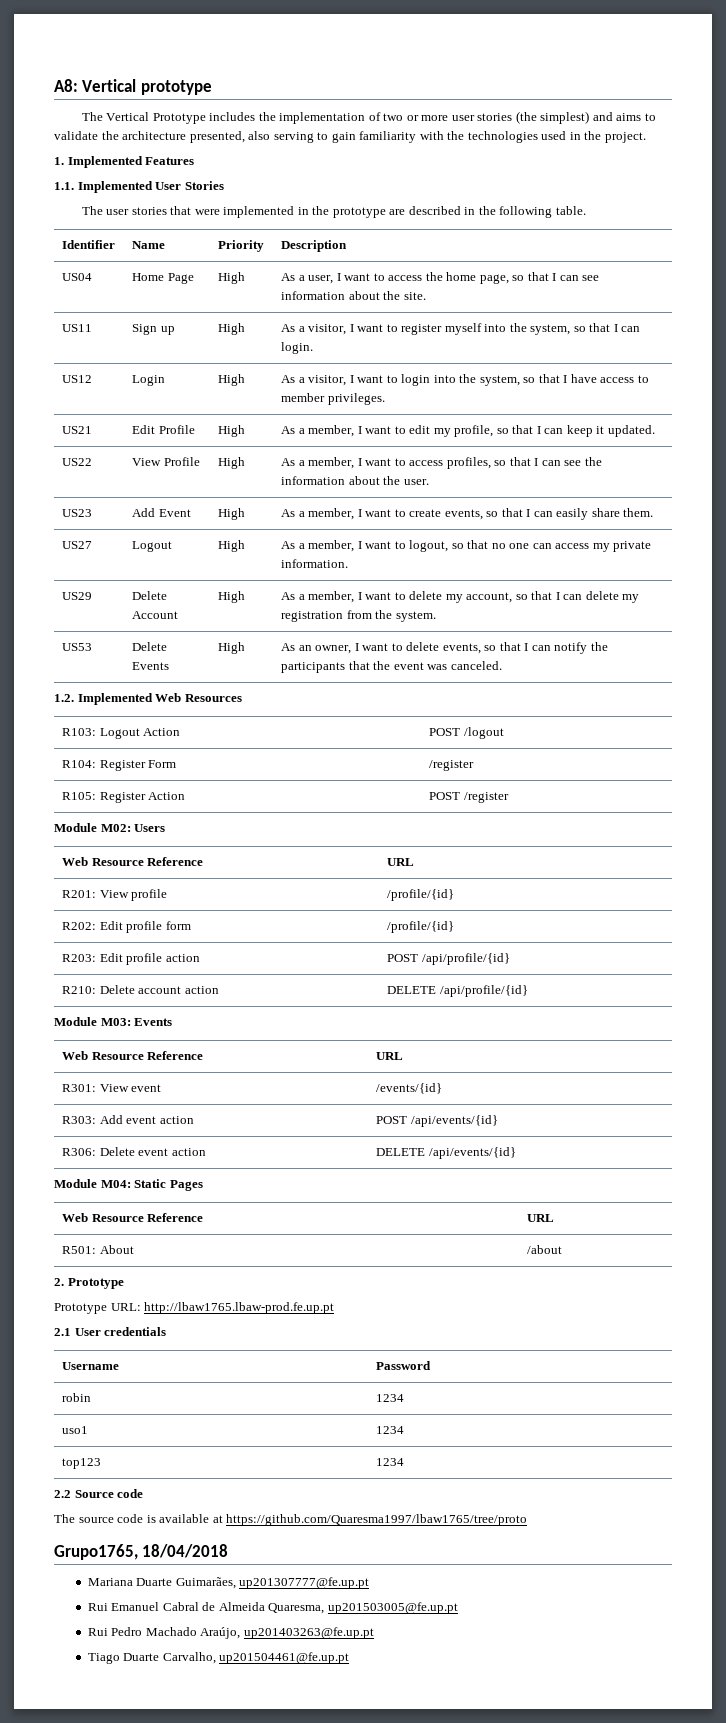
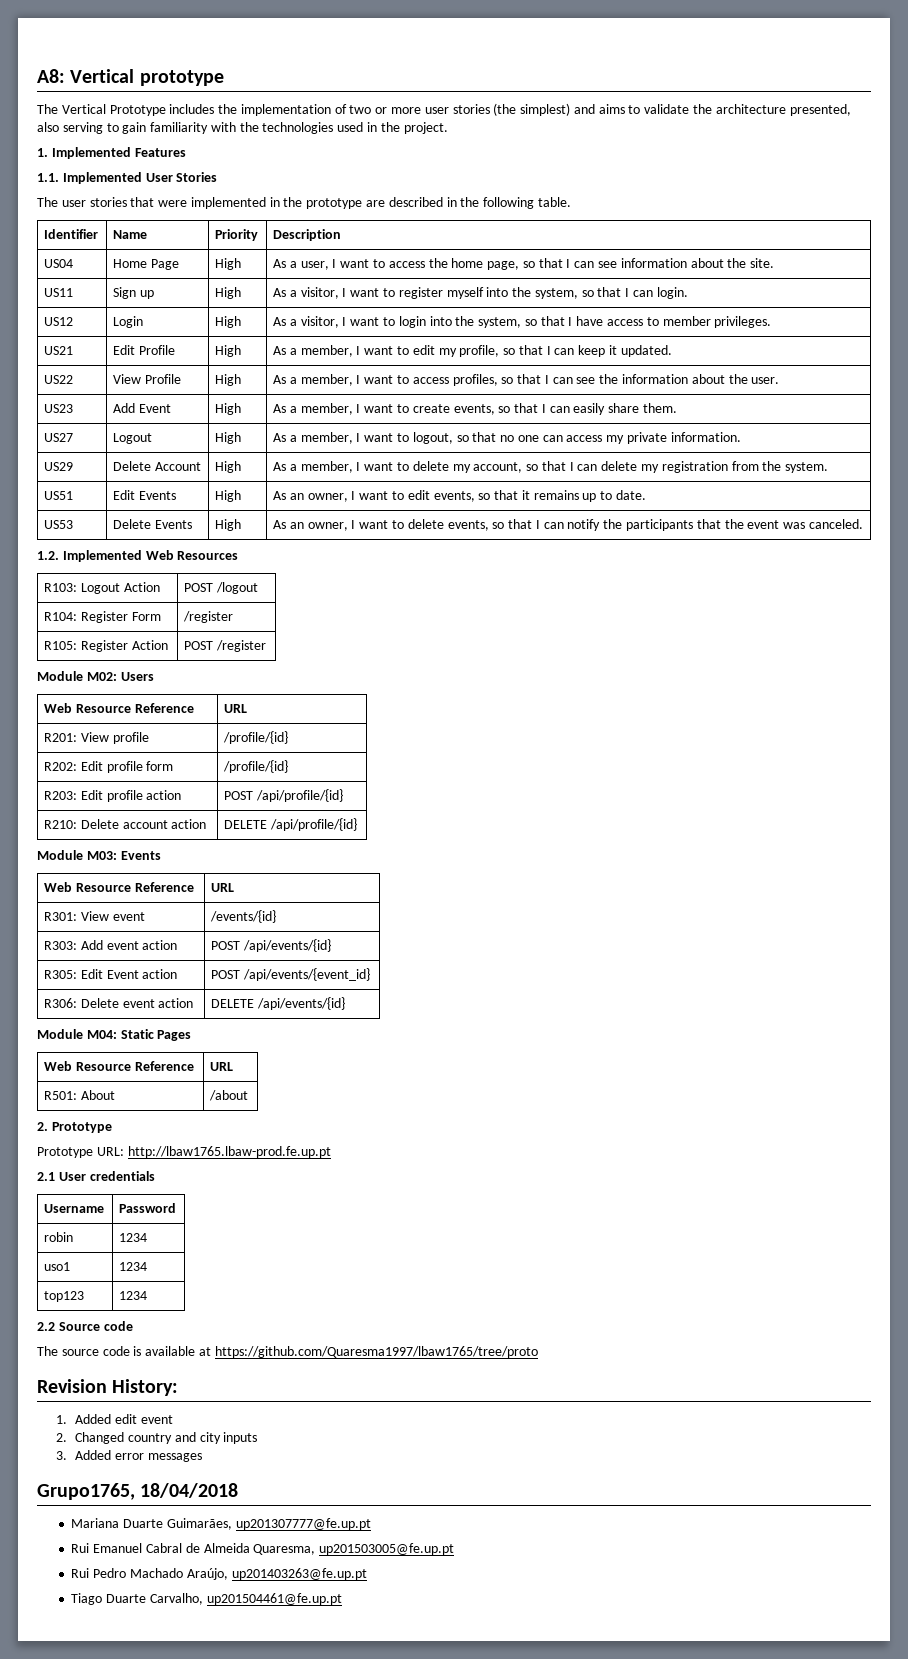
+ US51 | Edit Events | High | As an owner, I want to edit events, so that it remains up to date.
+ R305: Edit Event action | POST /api/events/{event_id}
+ Revision History:
+ 1. Added edit event
+ 2. Changed country and city inputs
+ 3. Added error messages

